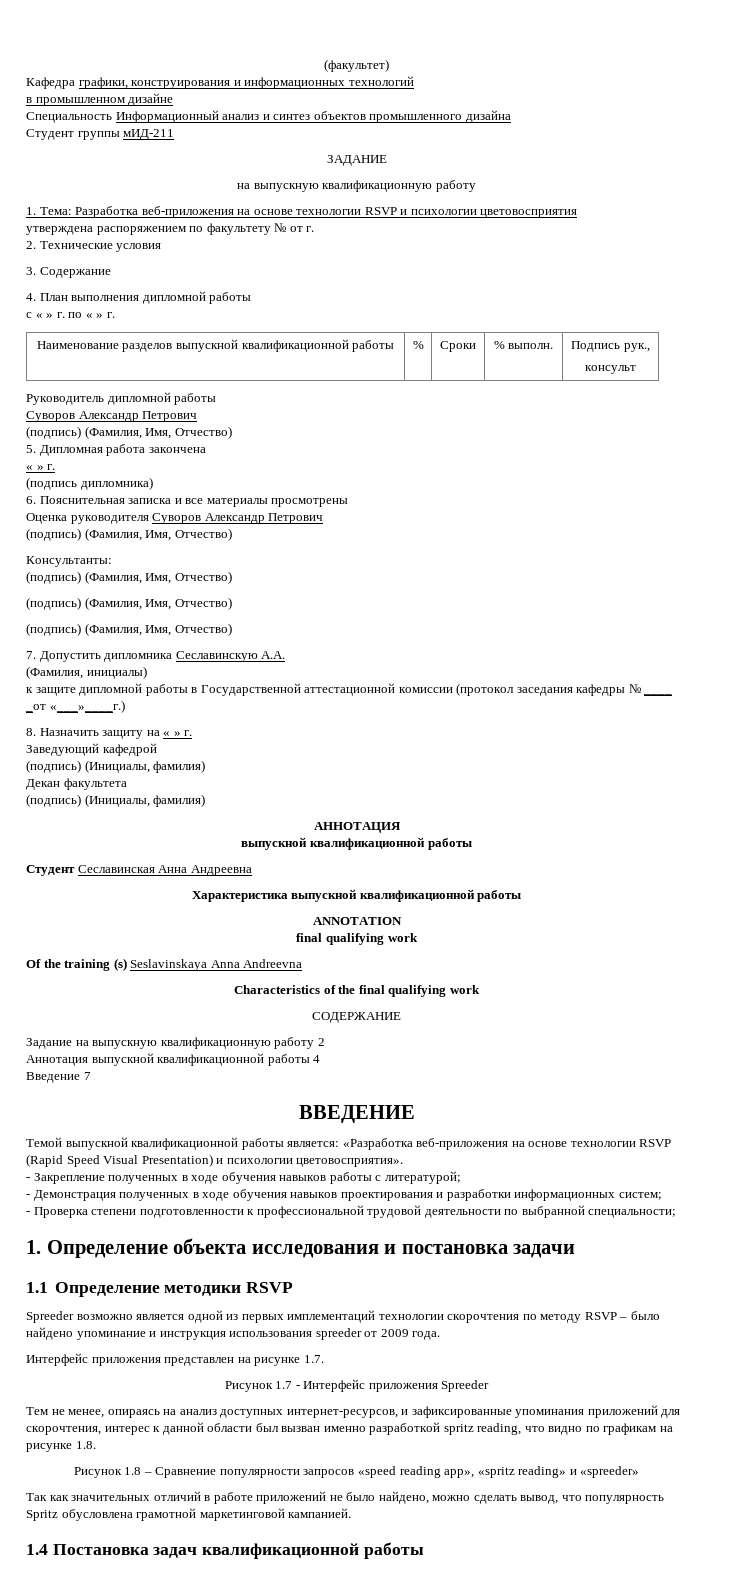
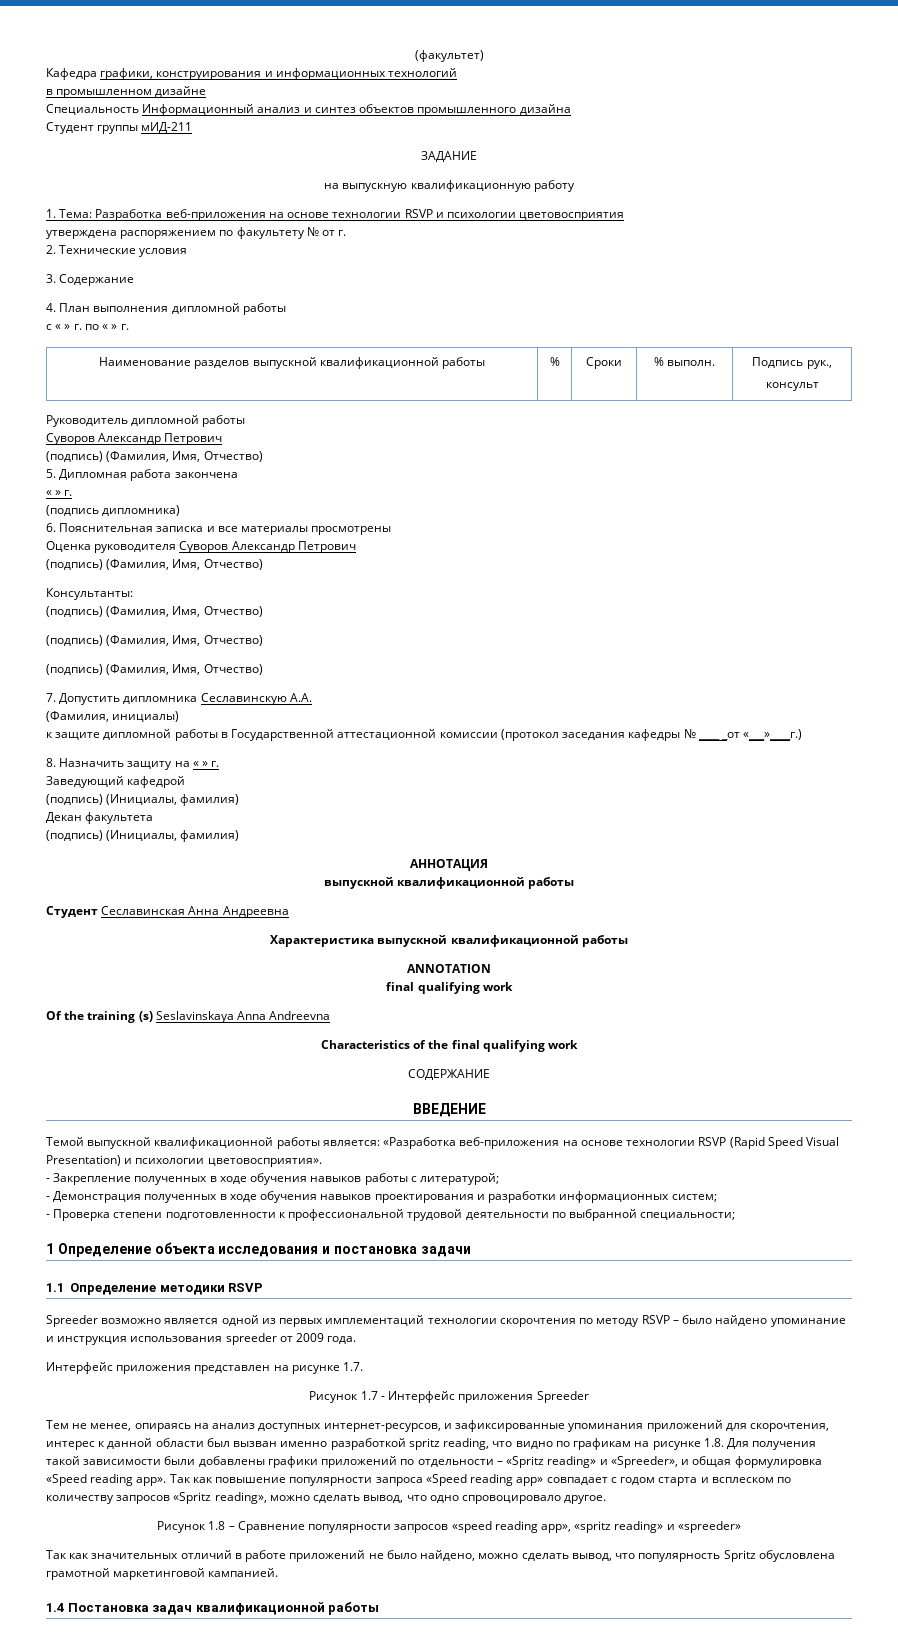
- Задание на выпускную квалификационную работу 2
- Аннотация выпускной квалификационной работы 4
- Введение 7
- 1. Определение объекта исследования и постановка задачи
+ 1 Определение объекта исследования и постановка задачи
- Тем не менее, опираясь на анализ доступных интернет-ресурсов, и зафиксированные упоминания приложений для скорочтения, интерес к данной области был вызван именно разработкой spritz reading, что видно по графикам на рисунке 1.8.
+ Тем не менее, опираясь на анализ доступных интернет-ресурсов, и зафиксированные упоминания приложений для скорочтения, интерес к данной области был вызван именно разработкой spritz reading, что видно по графикам на рисунке 1.8. Для получения такой зависимости были добавлены графики приложений по отдельности – «Spritz reading» и «Spreeder», и общая формулировка «Speed reading app». Так как повышение популярности запроса «Speed reading app» совпадает с годом старта и всплеском по количеству запросов «Spritz reading», можно сделать вывод, что одно спровоцировало другое.

